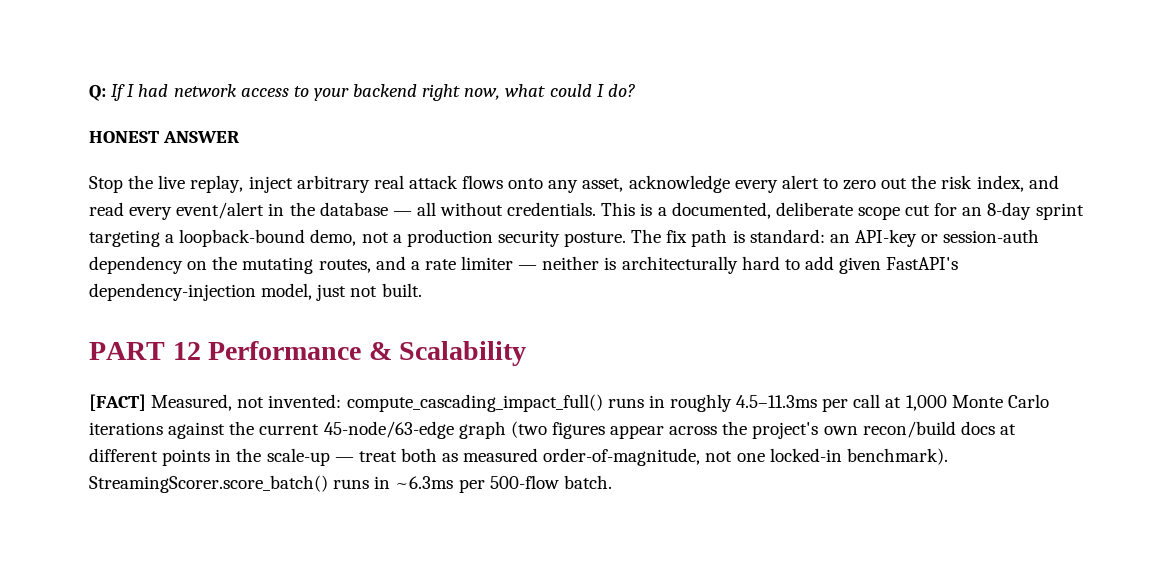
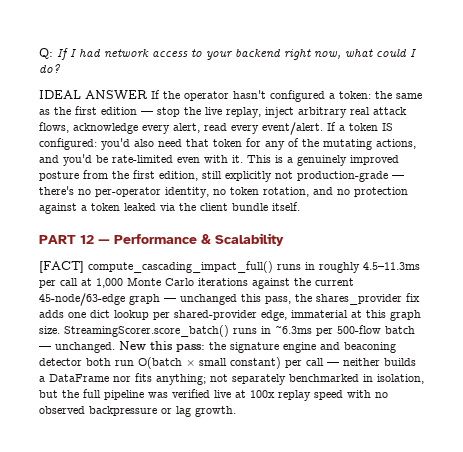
- HONEST ANSWER
- Stop the live replay, inject arbitrary real attack flows onto any asset, acknowledge every alert to zero out the risk index, and read every event/alert in the database — all without credentials. This is a documented, deliberate scope cut for an 8-day sprint targeting a loopback-bound demo, not a production security posture. The fix path is standard: an API-key or session-auth dependency on the mutating routes, and a rate limiter — neither is architecturally hard to add given FastAPI's dependency-injection model, just not built.
+ IDEAL ANSWER If the operator hasn't configured a token: the same as the first edition — stop the live replay, inject arbitrary real attack flows, acknowledge every alert, read every event/alert. If a token IS configured: you'd also need that token for any of the mutating actions, and you'd be rate-limited even with it. This is a genuinely improved posture from the first edition, still explicitly not production-grade — there's no per-operator identity, no token rotation, and no protection against a token leaked via the client bundle itself.
- PART 12 Performance & Scalability
+ PART 12 — Performance & Scalability
- [FACT] Measured, not invented: compute_cascading_impact_full() runs in roughly 4.5–11.3ms per call at 1,000 Monte Carlo iterations against the current 45-node/63-edge graph (two figures appear across the project's own recon/build docs at different points in the scale-up — treat both as measured order-of-magnitude, not one locked-in benchmark).
+ [FACT] compute_cascading_impact_full() runs in roughly 4.5–11.3ms per call at 1,000 Monte Carlo iterations against the current 45-node/63-edge graph — unchanged this pass, the shares_provider fix adds one dict lookup per shared-provider edge, immaterial at this graph size.
- StreamingScorer.score_batch() runs in ~6.3ms per 500-flow batch.
+ StreamingScorer.score_batch() runs in ~6.3ms per 500-flow batch — unchanged. New this pass: the signature engine and beaconing detector both run O(batch × small constant) per call — neither builds a DataFrame nor fits anything; not separately benchmarked in isolation, but the full pipeline was verified live at 100x replay speed with no observed backpressure or lag growth.

